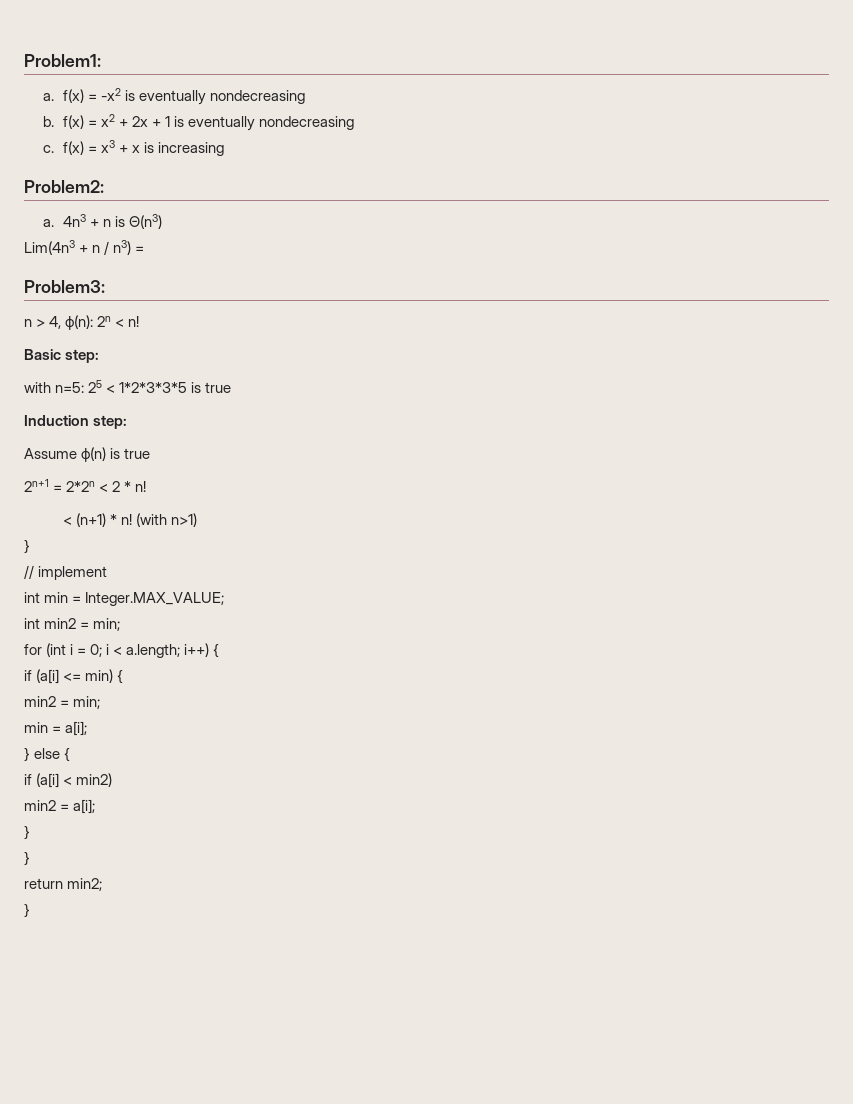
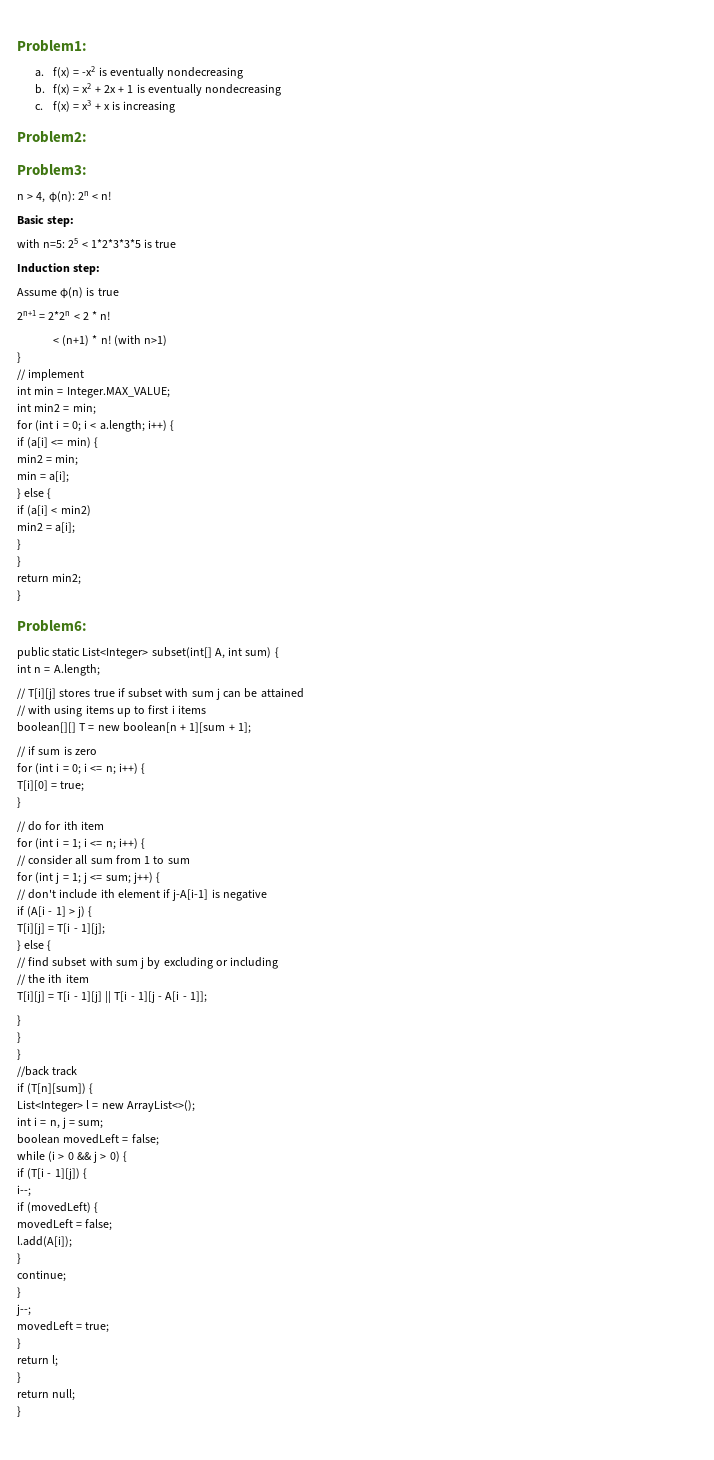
- a. 4n3 + n is Θ(n3)
- Lim(4n3 + n / n3) =
+ Problem6:
+ public static List<Integer> subset(int[] A, int sum) {
+ int n = A.length;
+ // T[i][j] stores true if subset with sum j can be attained
+ // with using items up to first i items
+ boolean[][] T = new boolean[n + 1][sum + 1];
+ // if sum is zero
+ for (int i = 0; i <= n; i++) {
+ T[i][0] = true;
+ }
+ // do for ith item
+ for (int i = 1; i <= n; i++) {
+ // consider all sum from 1 to sum
+ for (int j = 1; j <= sum; j++) {
+ // don't include ith element if j-A[i-1] is negative
+ if (A[i - 1] > j) {
+ T[i][j] = T[i - 1][j];
+ } else {
+ // find subset with sum j by excluding or including
+ // the ith item
+ T[i][j] = T[i - 1][j] || T[i - 1][j - A[i - 1]];
+ }
+ }
+ }
+ //back track
+ if (T[n][sum]) {
+ List<Integer> l = new ArrayList<>();
+ int i = n, j = sum;
+ boolean movedLeft = false;
+ while (i > 0 && j > 0) {
+ if (T[i - 1][j]) {
+ i--;
+ if (movedLeft) {
+ movedLeft = false;
+ l.add(A[i]);
+ }
+ continue;
+ }
+ j--;
+ movedLeft = true;
+ }
+ return l;
+ }
+ return null;
+ }

